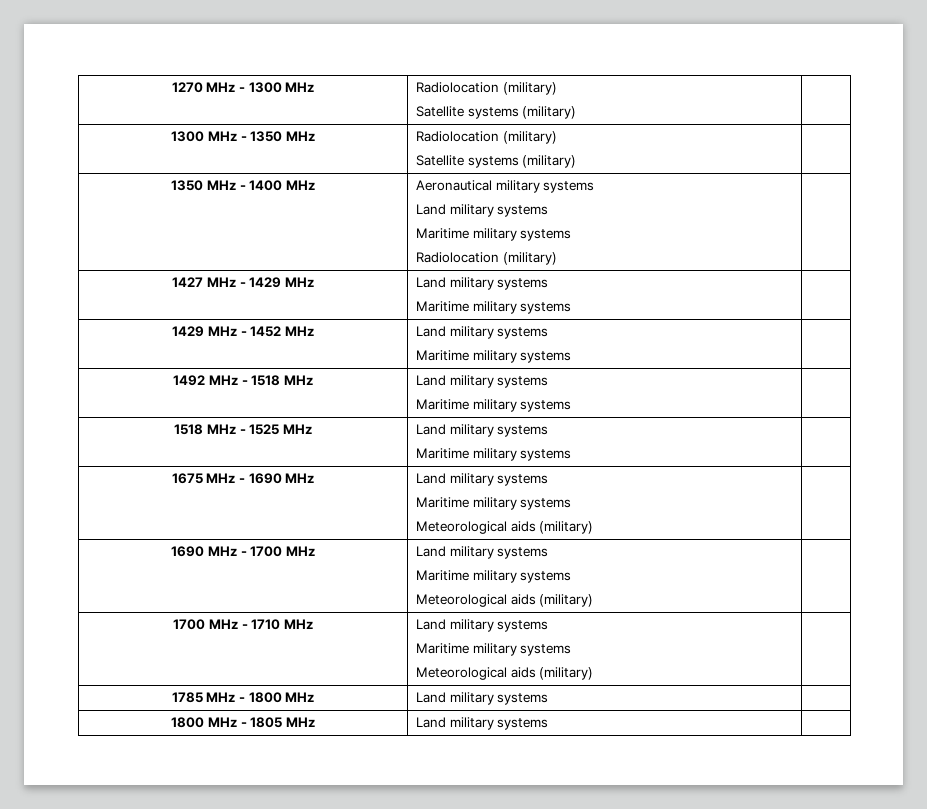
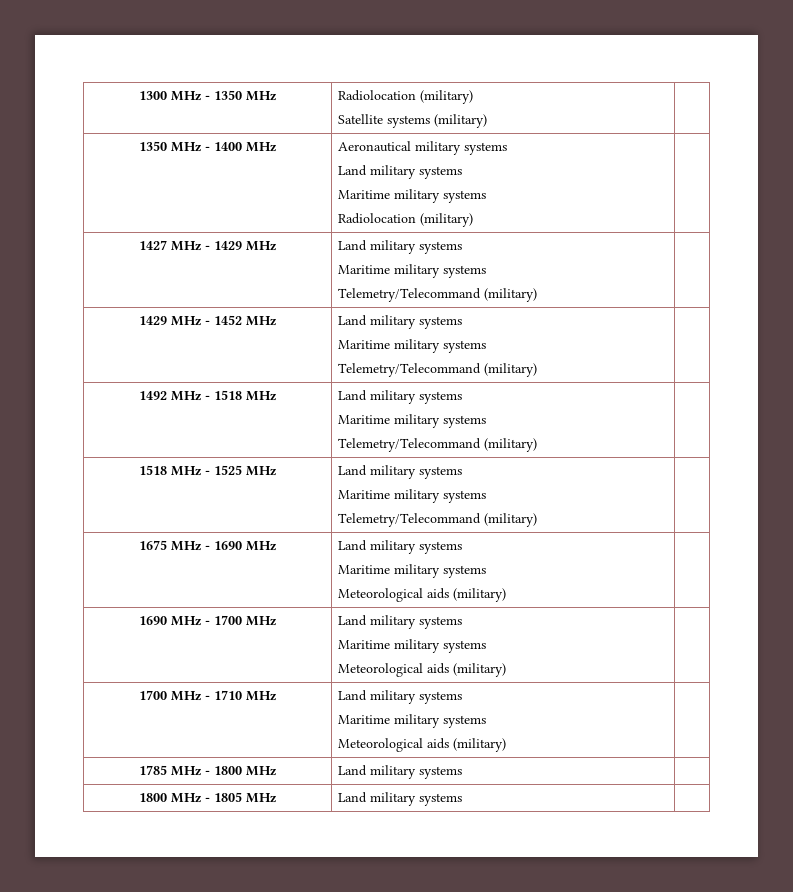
- 1270 MHz - 1300 MHz | Radiolocation (military)
- Satellite systems (military) |
  1427 MHz - 1429 MHz | Land military systems
- Maritime military systems |
+ Maritime military systems
+ Telemetry/Telecommand (military) |
  1429 MHz - 1452 MHz | Land military systems
- Maritime military systems |
+ Maritime military systems
+ Telemetry/Telecommand (military) |
  1492 MHz - 1518 MHz | Land military systems
- Maritime military systems |
+ Maritime military systems
+ Telemetry/Telecommand (military) |
  1518 MHz - 1525 MHz | Land military systems
- Maritime military systems |
+ Maritime military systems
+ Telemetry/Telecommand (military) |

